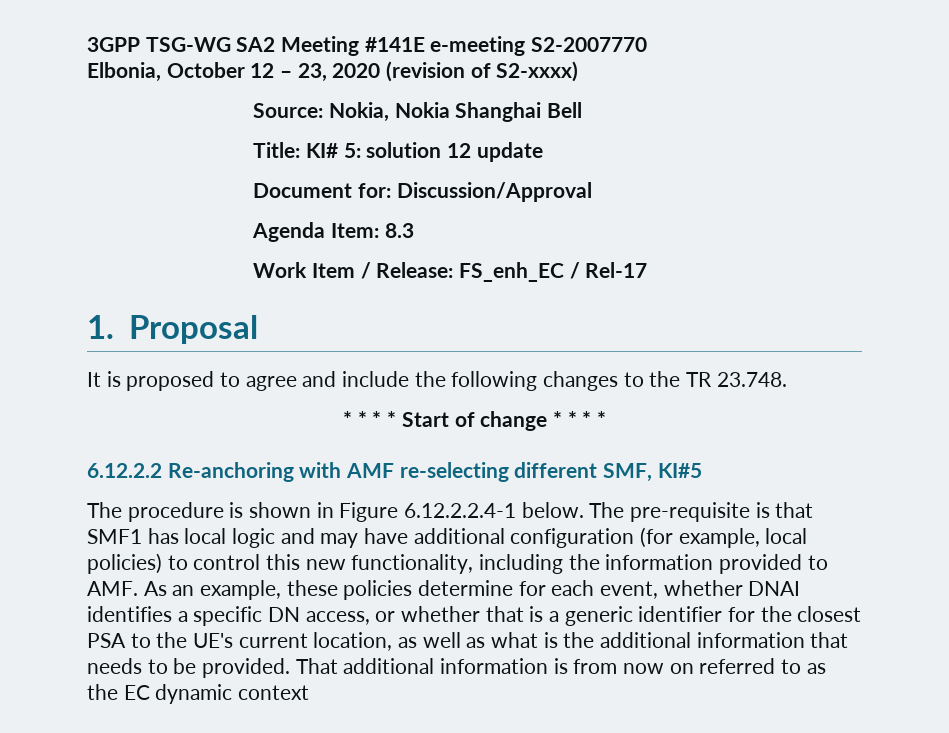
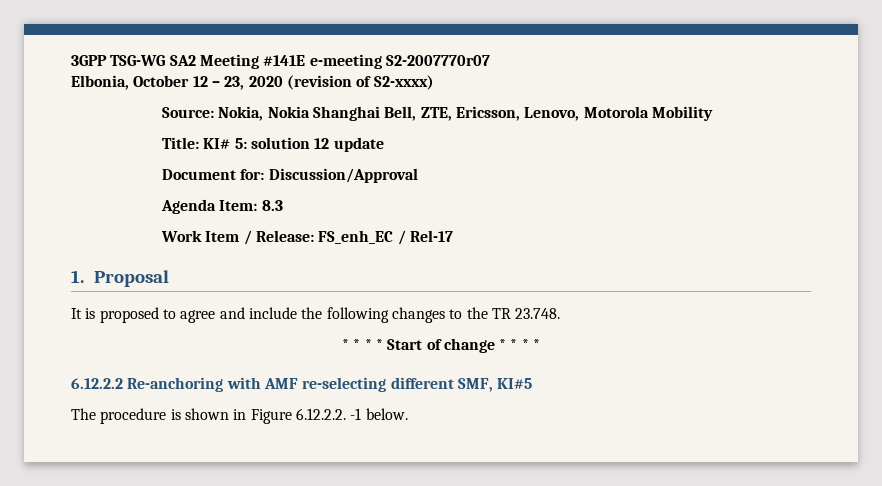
- 3GPP TSG-WG SA2 Meeting #141E e-meeting S2-2007770
+ 3GPP TSG-WG SA2 Meeting #141E e-meeting S2-2007770r07
- Source: Nokia, Nokia Shanghai Bell
+ Source: Nokia, Nokia Shanghai Bell, ZTE, Ericsson, Lenovo, Motorola Mobility
- The procedure is shown in Figure 6.12.2.2.4-1 below. The pre-requisite is that SMF1 has local logic and may have additional configuration (for example, local policies) to control this new functionality, including the information provided to AMF. As an example, these policies determine for each event, whether DNAI identifies a specific DN access, or whether that is a generic identifier for the closest PSA to the UE's current location, as well as what is the additional information that needs to be provided. That additional information is from now on referred to as the EC dynamic context
+ The procedure is shown in Figure 6.12.2.2. -1 below.

